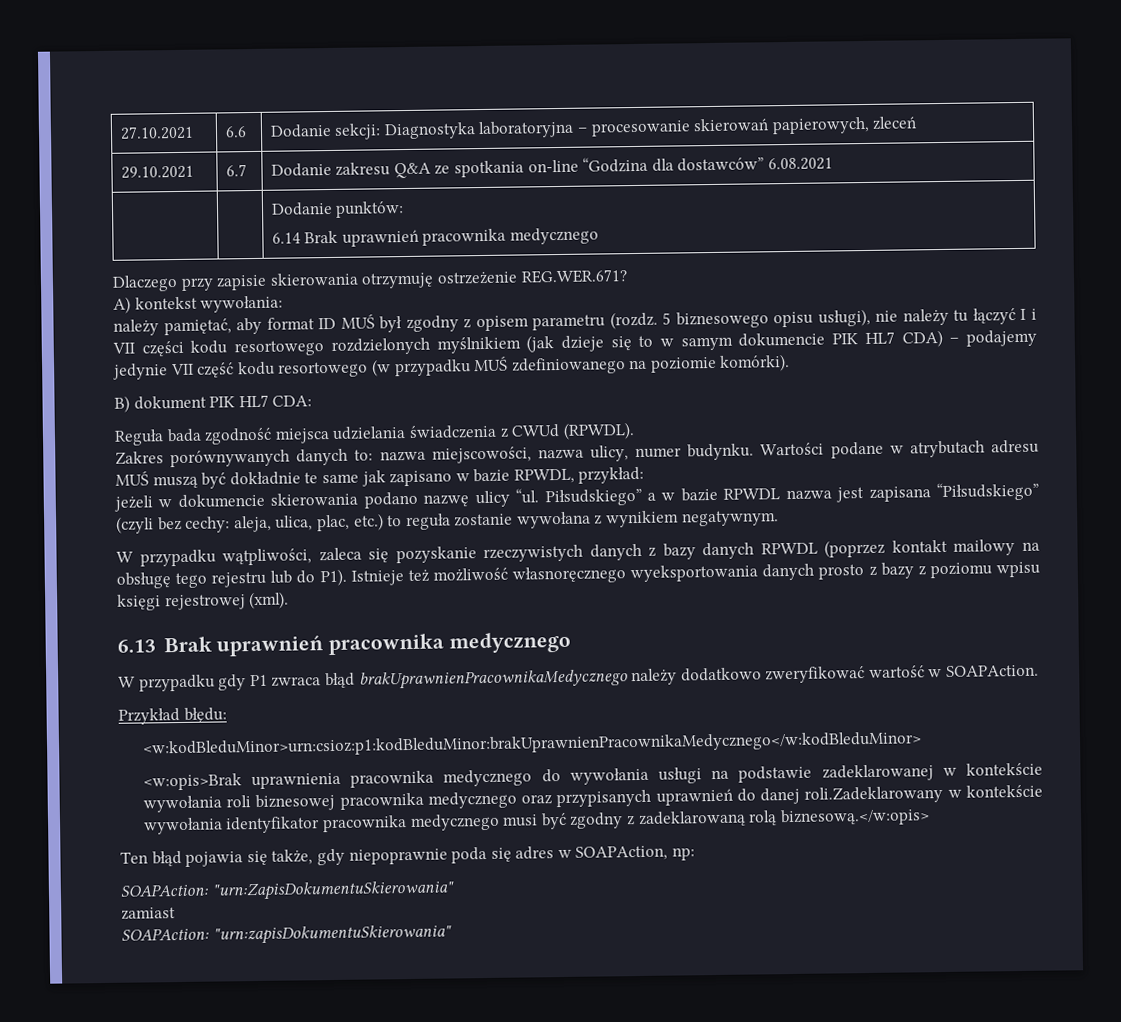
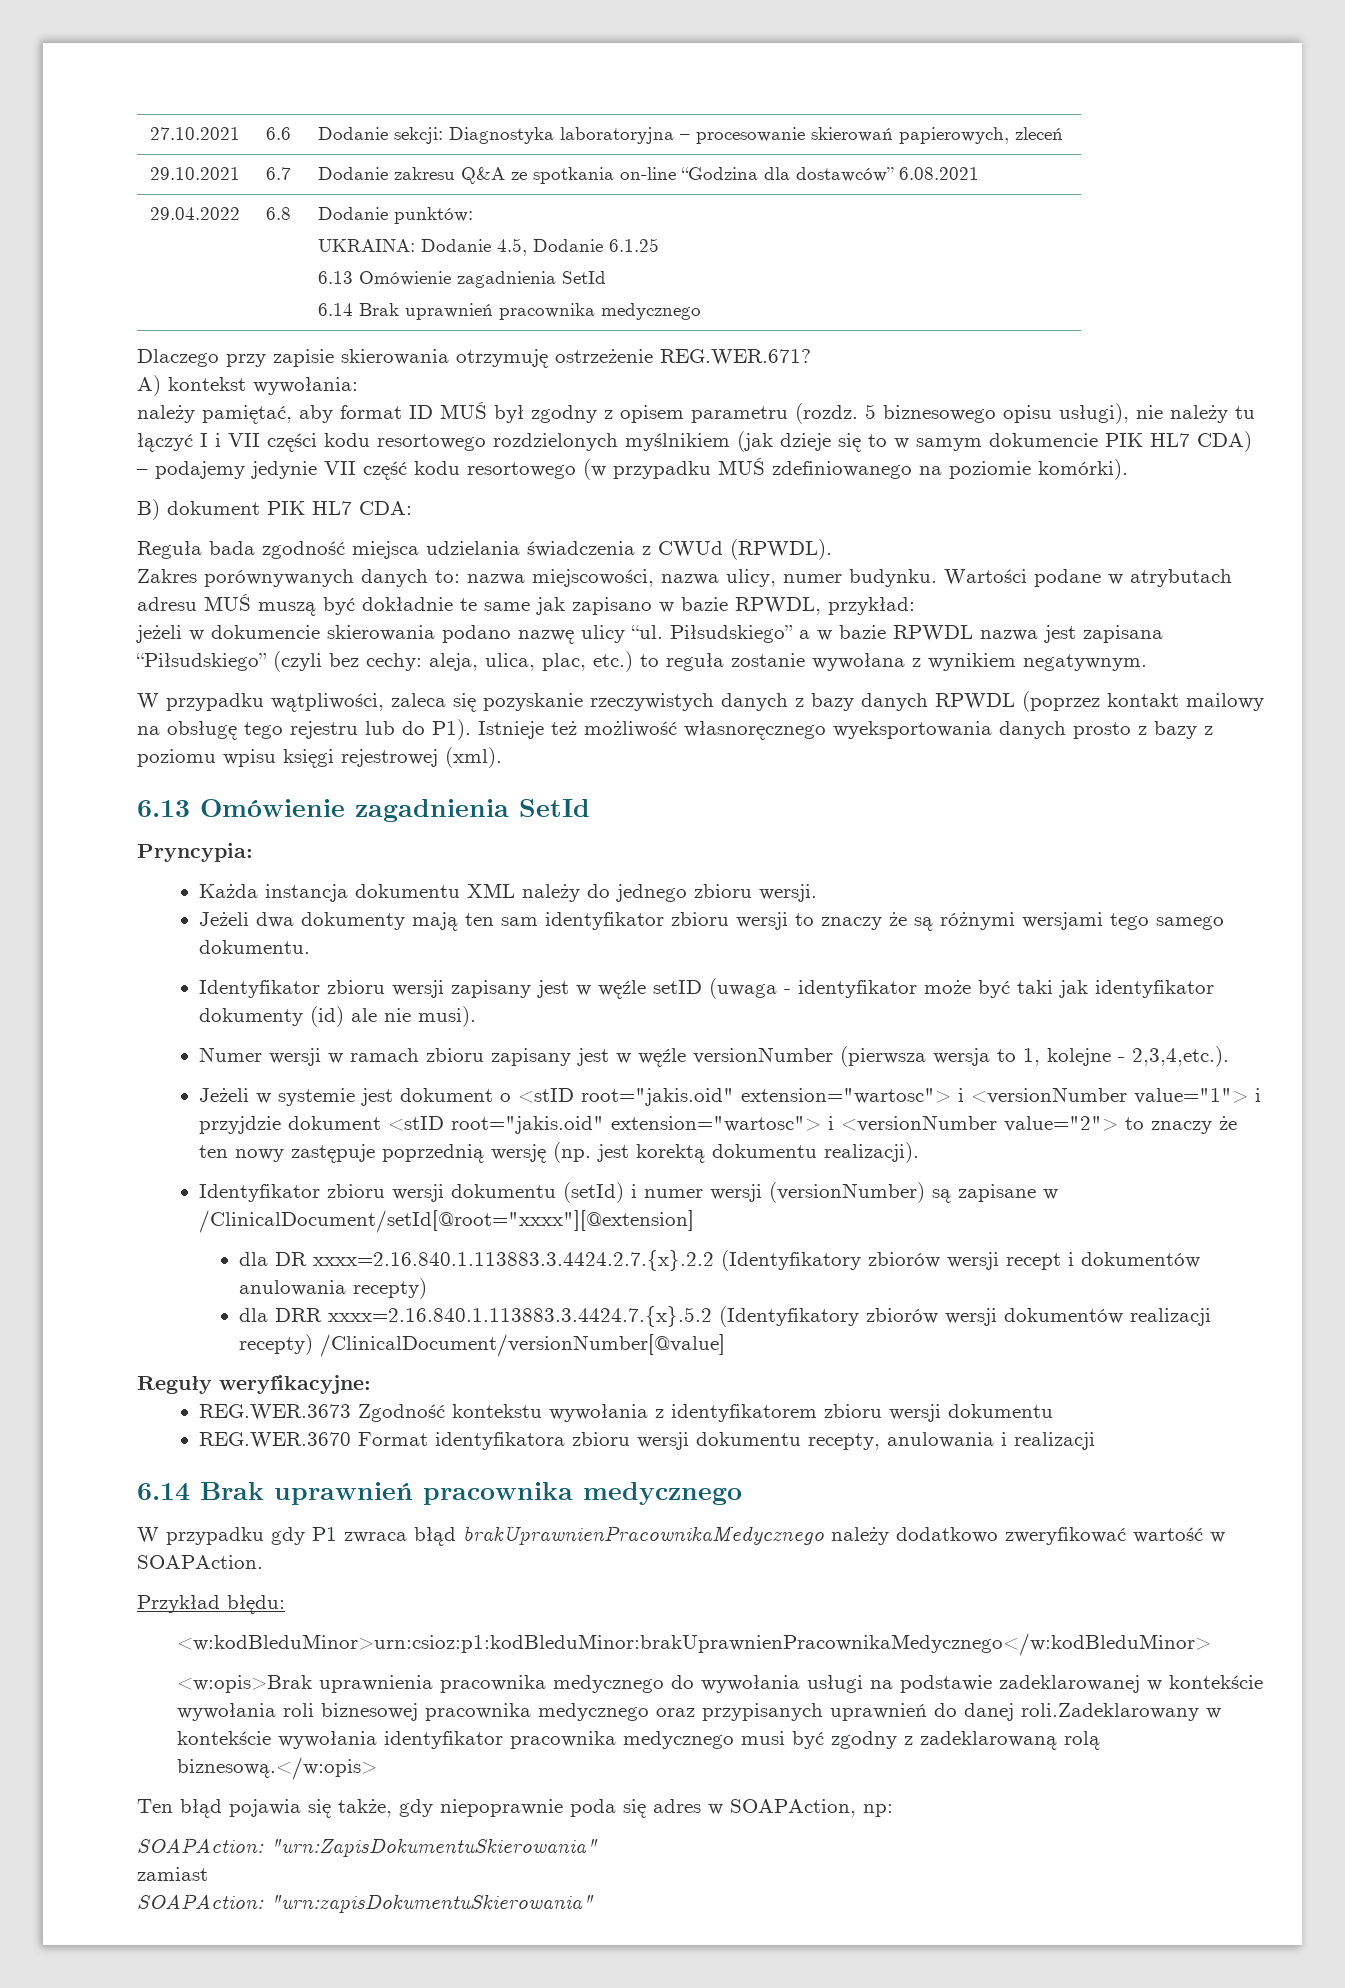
- | | Dodanie punktów:
+ 29.04.2022 | 6.8 | Dodanie punktów:
+ UKRAINA: Dodanie 4.5, Dodanie 6.1.25
+ 6.13 Omówienie zagadnienia SetId
  W przypadku wątpliwości, zaleca się pozyskanie rzeczywistych danych z bazy danych RPWDL (poprzez kontakt mailowy na obsługę tego rejestru lub do P1). Istnieje też możliwość własnoręcznego wyeksportowania danych prosto z bazy z poziomu wpisu księgi rejestrowej (xml).
- 6.13 Brak uprawnień pracownika medycznego
+ 6.13 Omówienie zagadnienia SetId
+ Pryncypia:
+ Każda instancja dokumentu XML należy do jednego zbioru wersji.
+ Jeżeli dwa dokumenty mają ten sam identyfikator zbioru wersji to znaczy że są różnymi wersjami tego samego dokumentu.
+ Identyfikator zbioru wersji zapisany jest w węźle setID (uwaga - identyfikator może być taki jak identyfikator dokumenty (id) ale nie musi).
+ Numer wersji w ramach zbioru zapisany jest w węźle versionNumber (pierwsza wersja to 1, kolejne - 2,3,4,etc.).
+ Jeżeli w systemie jest dokument o <stID root="jakis.oid" extension="wartosc"> i <versionNumber value="1"> i przyjdzie dokument <stID root="jakis.oid" extension="wartosc"> i <versionNumber value="2"> to znaczy że ten nowy zastępuje poprzednią wersję (np. jest korektą dokumentu realizacji).
+ Identyfikator zbioru wersji dokumentu (setId) i numer wersji (versionNumber) są zapisane w /ClinicalDocument/setId[@root="xxxx"][@extension]
+ dla DR xxxx=2.16.840.1.113883.3.4424.2.7.{x}.2.2 (Identyfikatory zbiorów wersji recept i dokumentów anulowania recepty)
+ dla DRR xxxx=2.16.840.1.113883.3.4424.7.{x}.5.2 (Identyfikatory zbiorów wersji dokumentów realizacji recepty) /ClinicalDocument/versionNumber[@value]
+ Reguły weryfikacyjne:
+ REG.WER.3673 Zgodność kontekstu wywołania z identyfikatorem zbioru wersji dokumentu
+ REG.WER.3670 Format identyfikatora zbioru wersji dokumentu recepty, anulowania i realizacji
+ 6.14 Brak uprawnień pracownika medycznego

